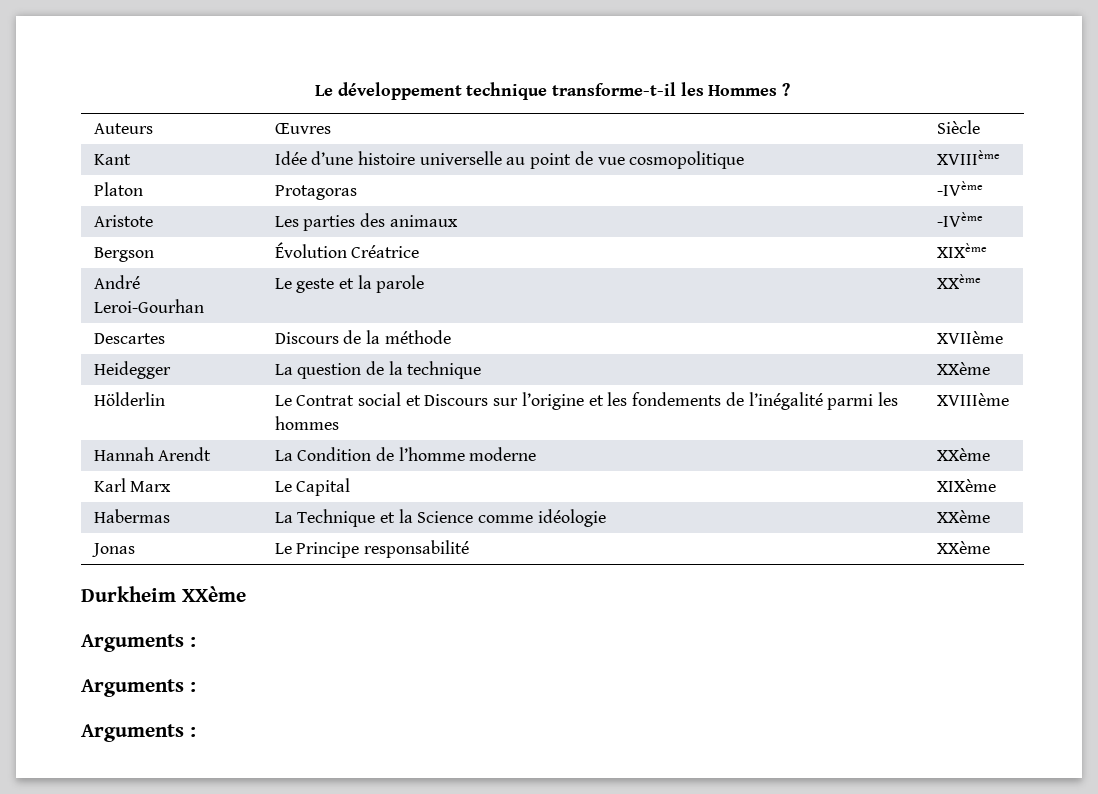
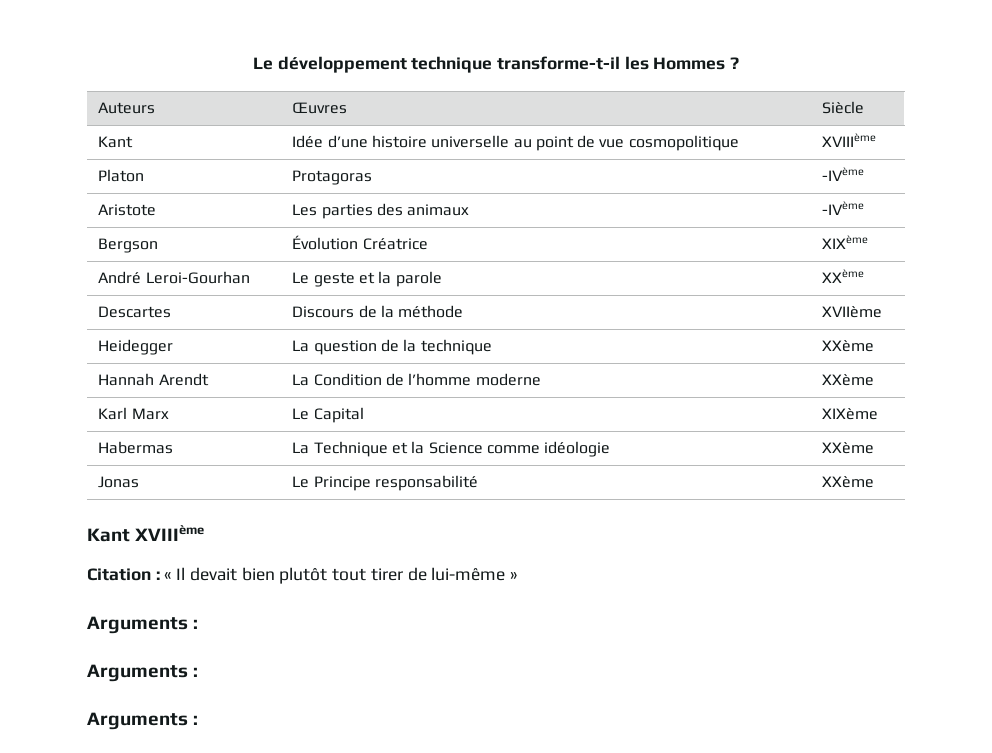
- Hölderlin | Le Contrat social et Discours sur l’origine et les fondements de l’inégalité parmi les hommes | XVIIIème
- Durkheim XXème
+ Kant XVIIIème
+ Citation : « Il devait bien plutôt tout tirer de lui-même »

